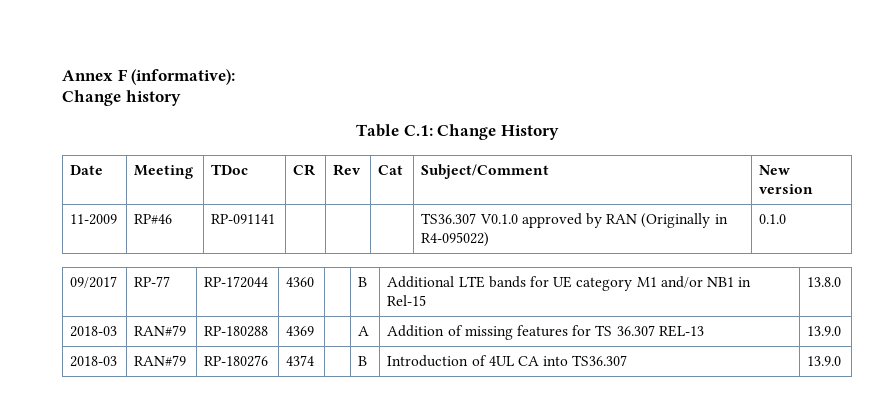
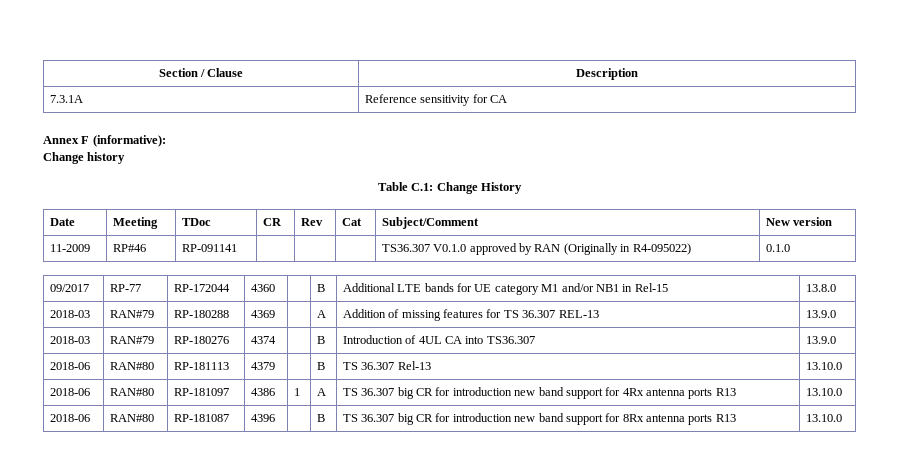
+ Section / Clause | Description
+ 7.3.1A | Reference sensitivity for CA
+ 2018-06 | RAN#80 | RP-181113 | 4379 | | B | TS 36.307 Rel-13 | 13.10.0
+ 2018-06 | RAN#80 | RP-181097 | 4386 | 1 | A | TS 36.307 big CR for introduction new band support for 4Rx antenna ports R13 | 13.10.0
+ 2018-06 | RAN#80 | RP-181087 | 4396 | | B | TS 36.307 big CR for introduction new band support for 8Rx antenna ports R13 | 13.10.0

